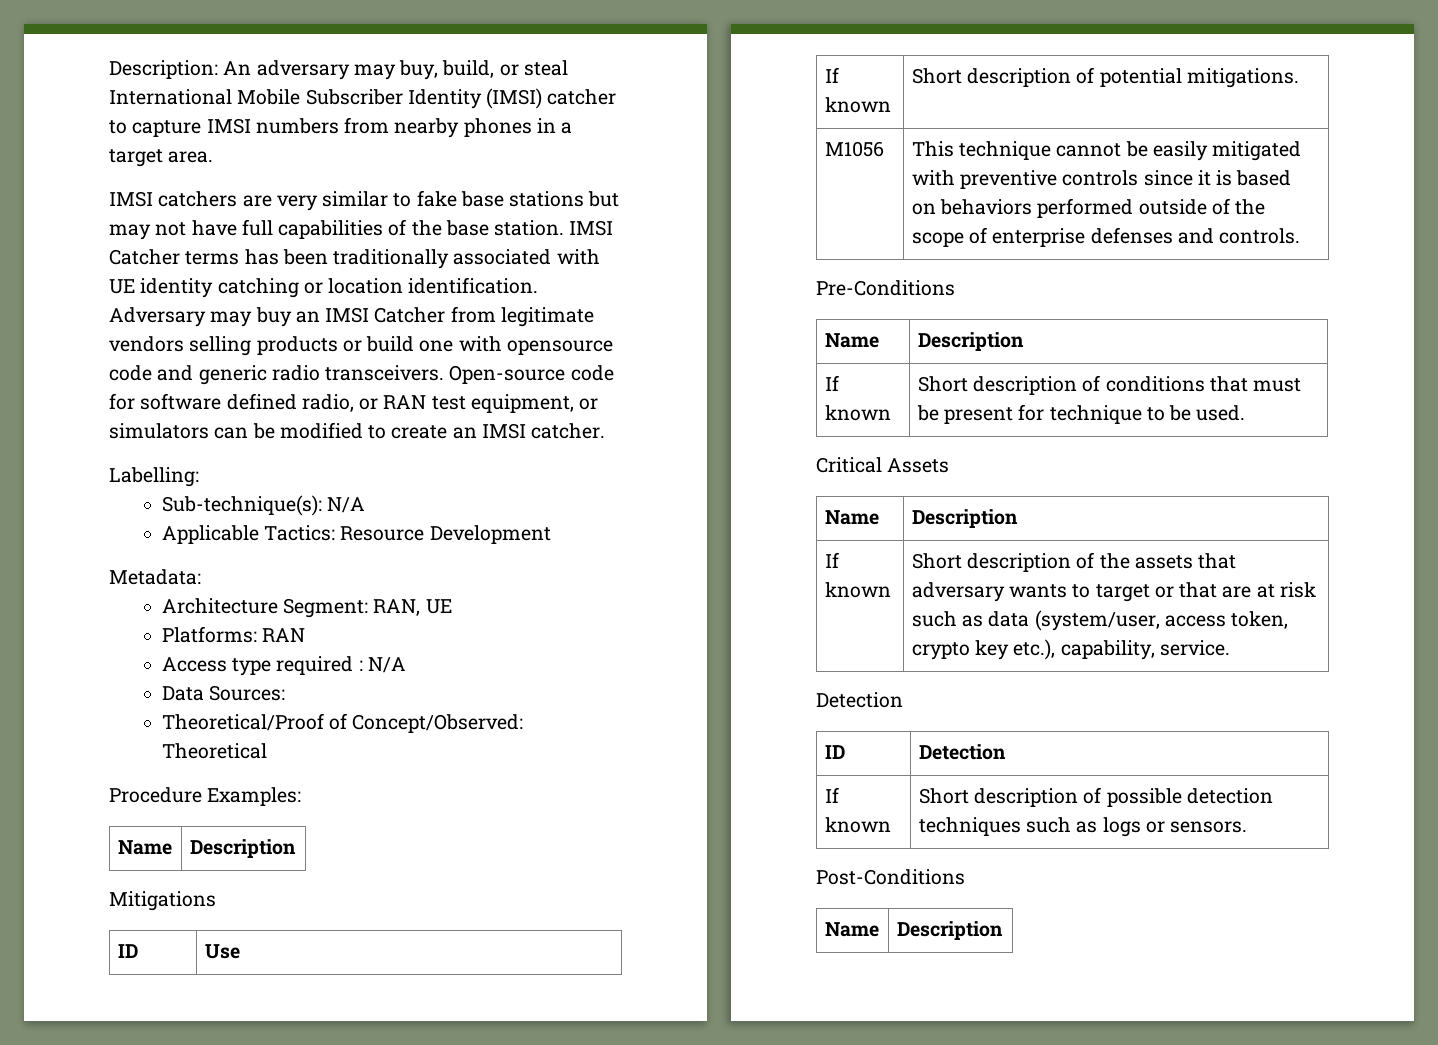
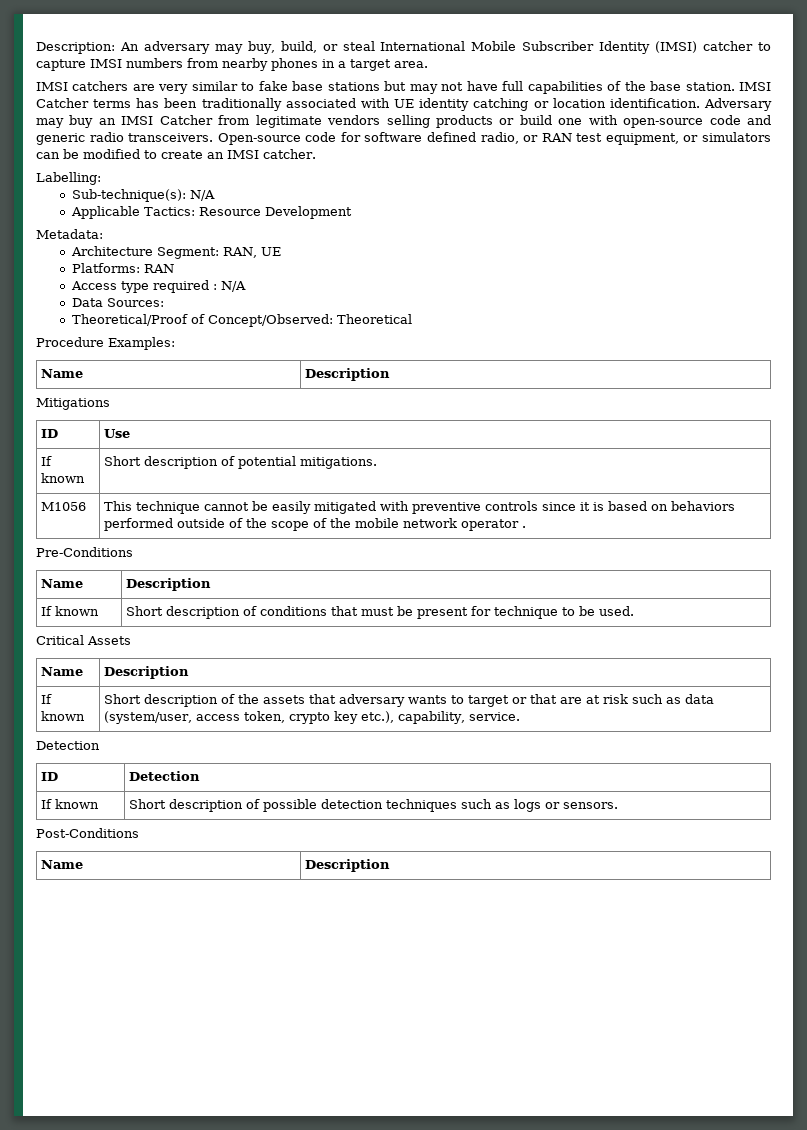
- Adversary may buy an IMSI Catcher from legitimate vendors selling products or build one with opensource code and generic radio transceivers.
+ Adversary may buy an IMSI Catcher from legitimate vendors selling products or build one with open-source code and generic radio transceivers.
- M1056 | This technique cannot be easily mitigated with preventive controls since it is based on behaviors performed outside of the scope of enterprise defenses and controls.
+ M1056 | This technique cannot be easily mitigated with preventive controls since it is based on behaviors performed outside of the scope of the mobile network operator .

